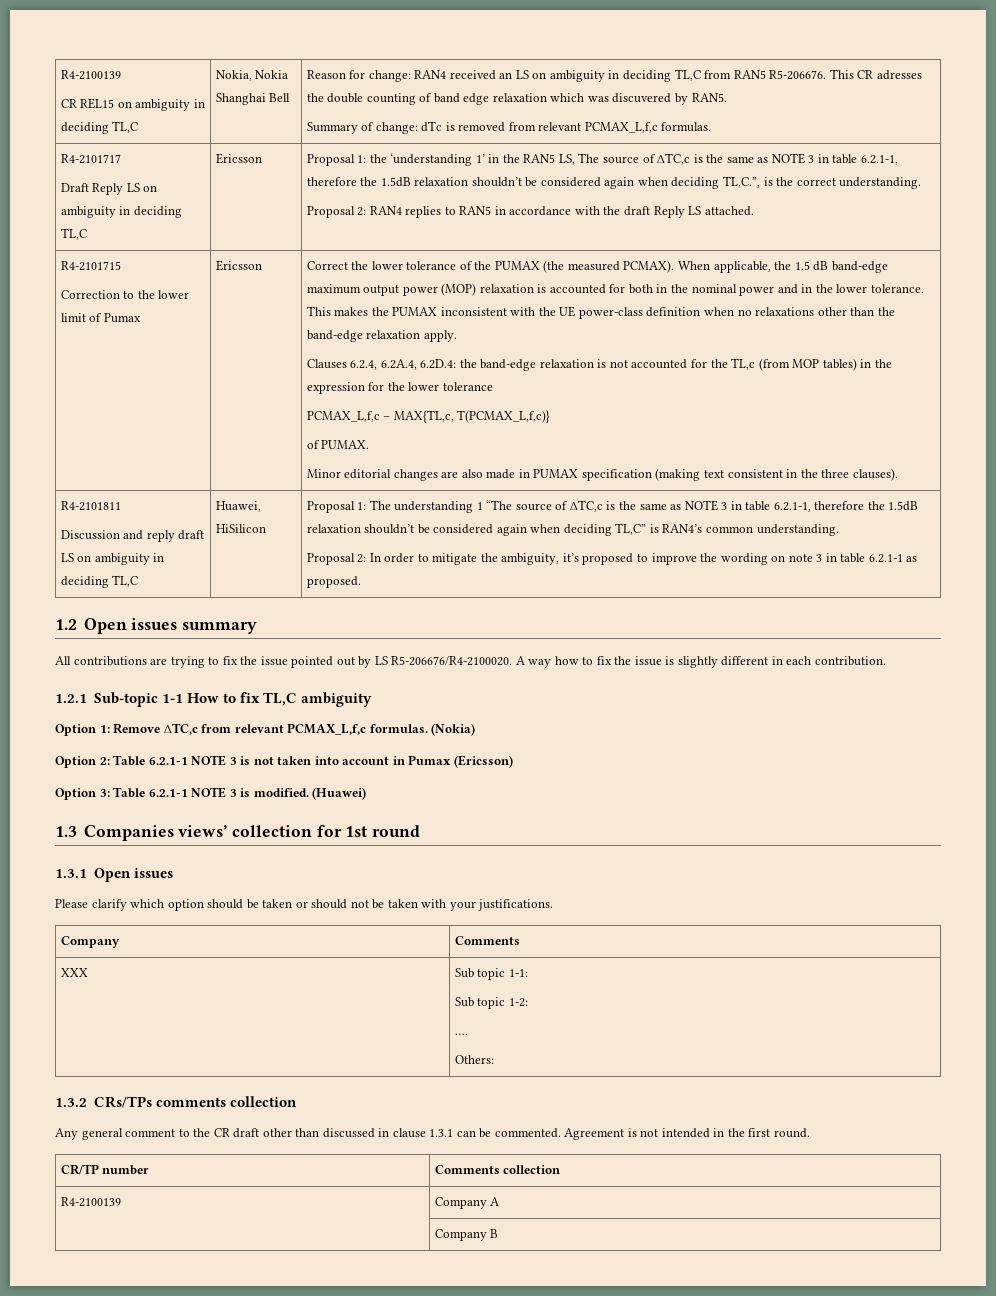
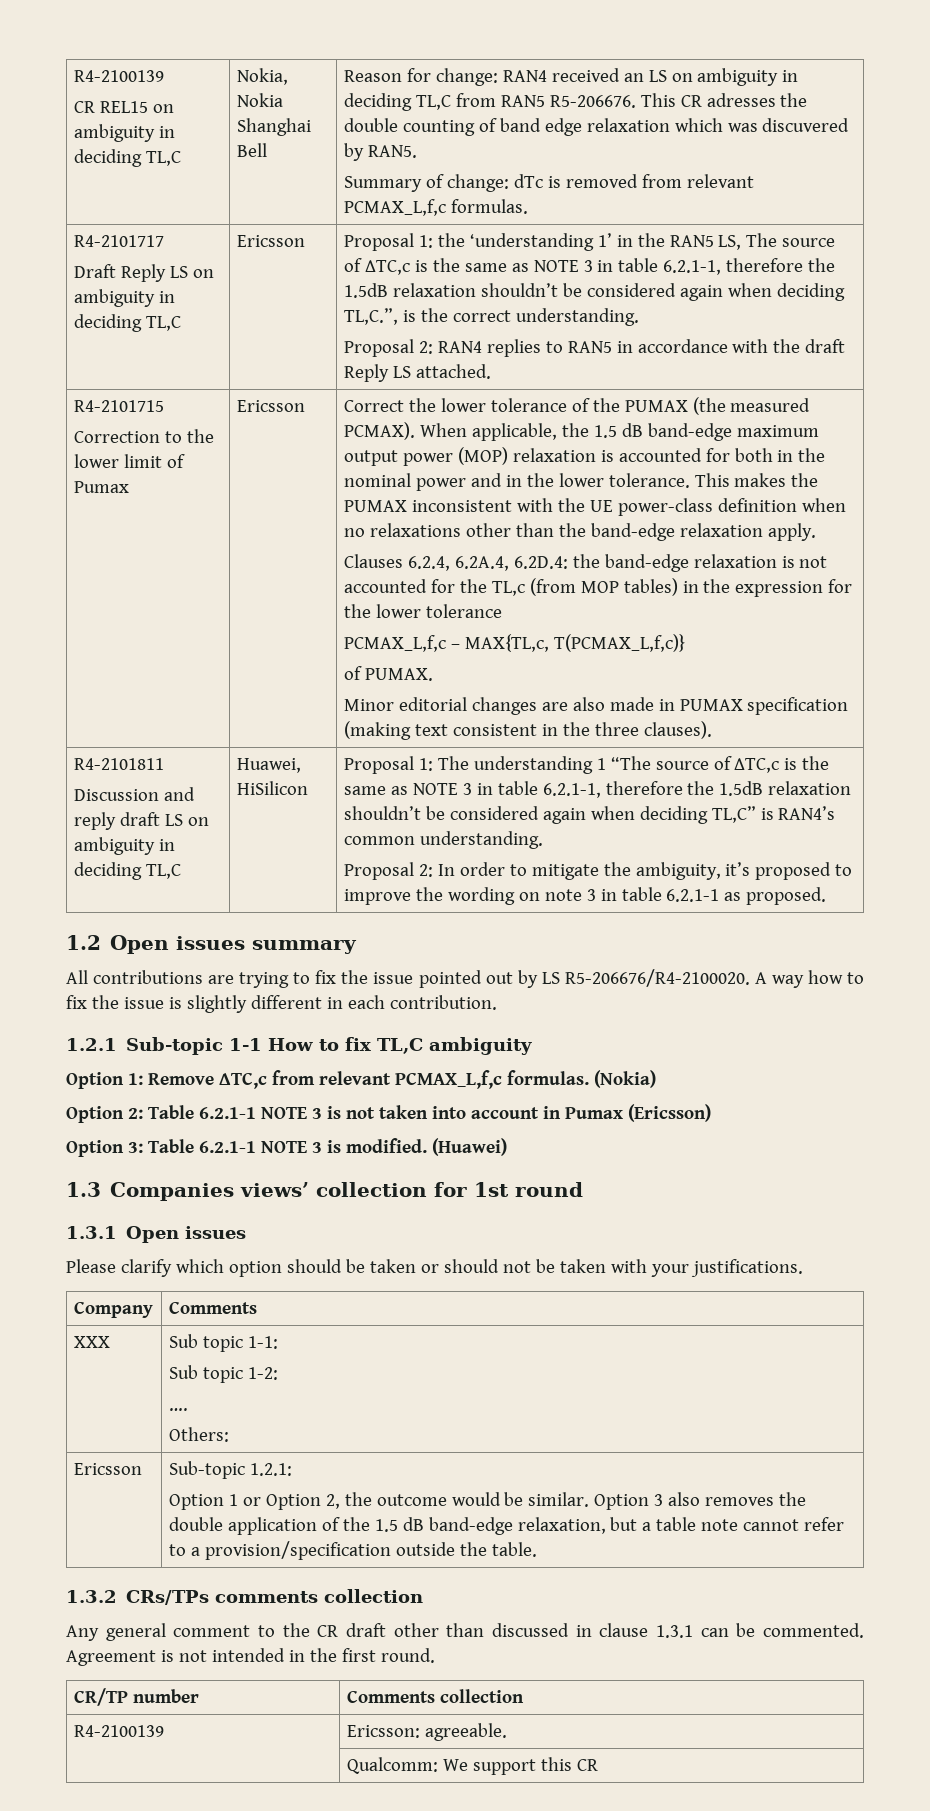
+ Ericsson | Sub-topic 1.2.1:
+ Option 1 or Option 2, the outcome would be similar. Option 3 also removes the double application of the 1.5 dB band-edge relaxation, but a table note cannot refer to a provision/specification outside the table.
- R4-2100139 | Company A
- | Company B
+ R4-2100139 | Ericsson: agreeable.
+ | Qualcomm: We support this CR

